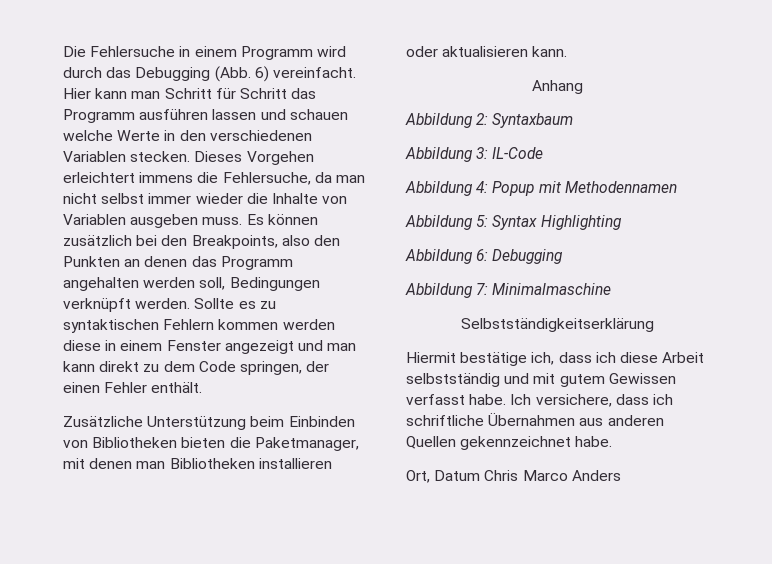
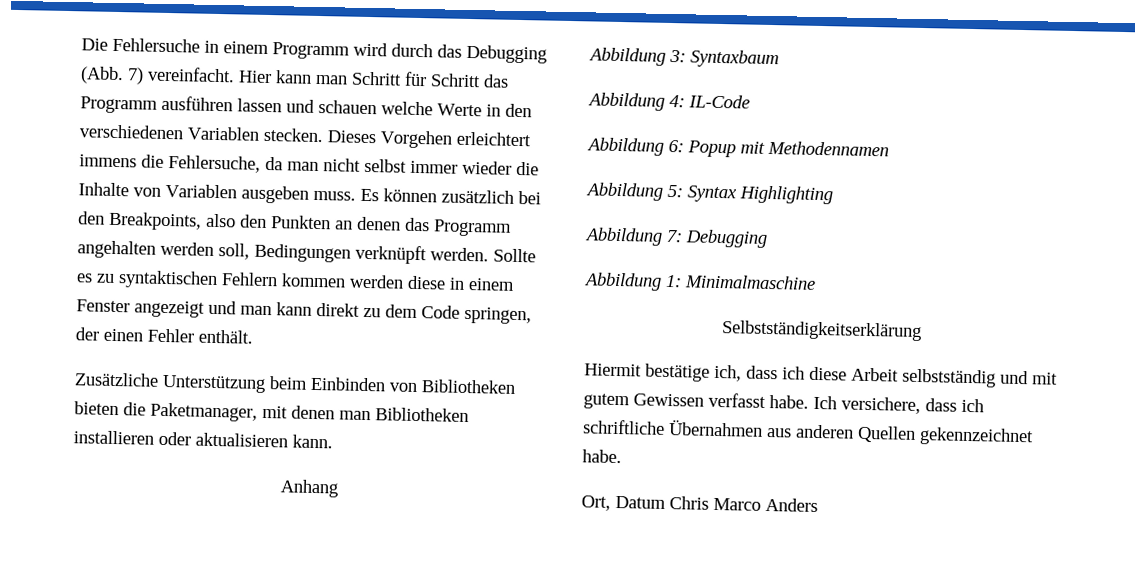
- Die Fehlersuche in einem Programm wird durch das Debugging (Abb. 6) vereinfacht.
+ Die Fehlersuche in einem Programm wird durch das Debugging (Abb. 7) vereinfacht.
- Abbildung 2: Syntaxbaum
+ Abbildung 3: Syntaxbaum
- Abbildung 3: IL-Code
+ Abbildung 4: IL-Code
- Abbildung 4: Popup mit Methodennamen
+ Abbildung 6: Popup mit Methodennamen
- Abbildung 6: Debugging
+ Abbildung 7: Debugging
- Abbildung 7: Minimalmaschine
+ Abbildung 1: Minimalmaschine

